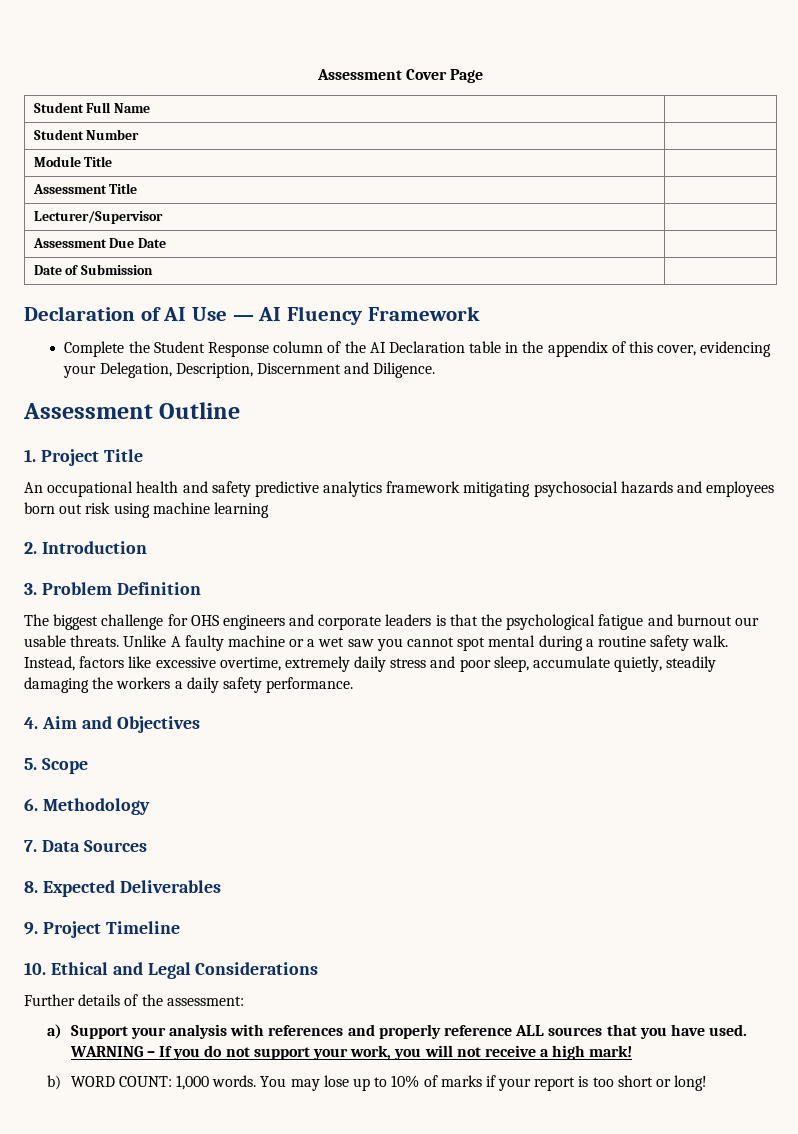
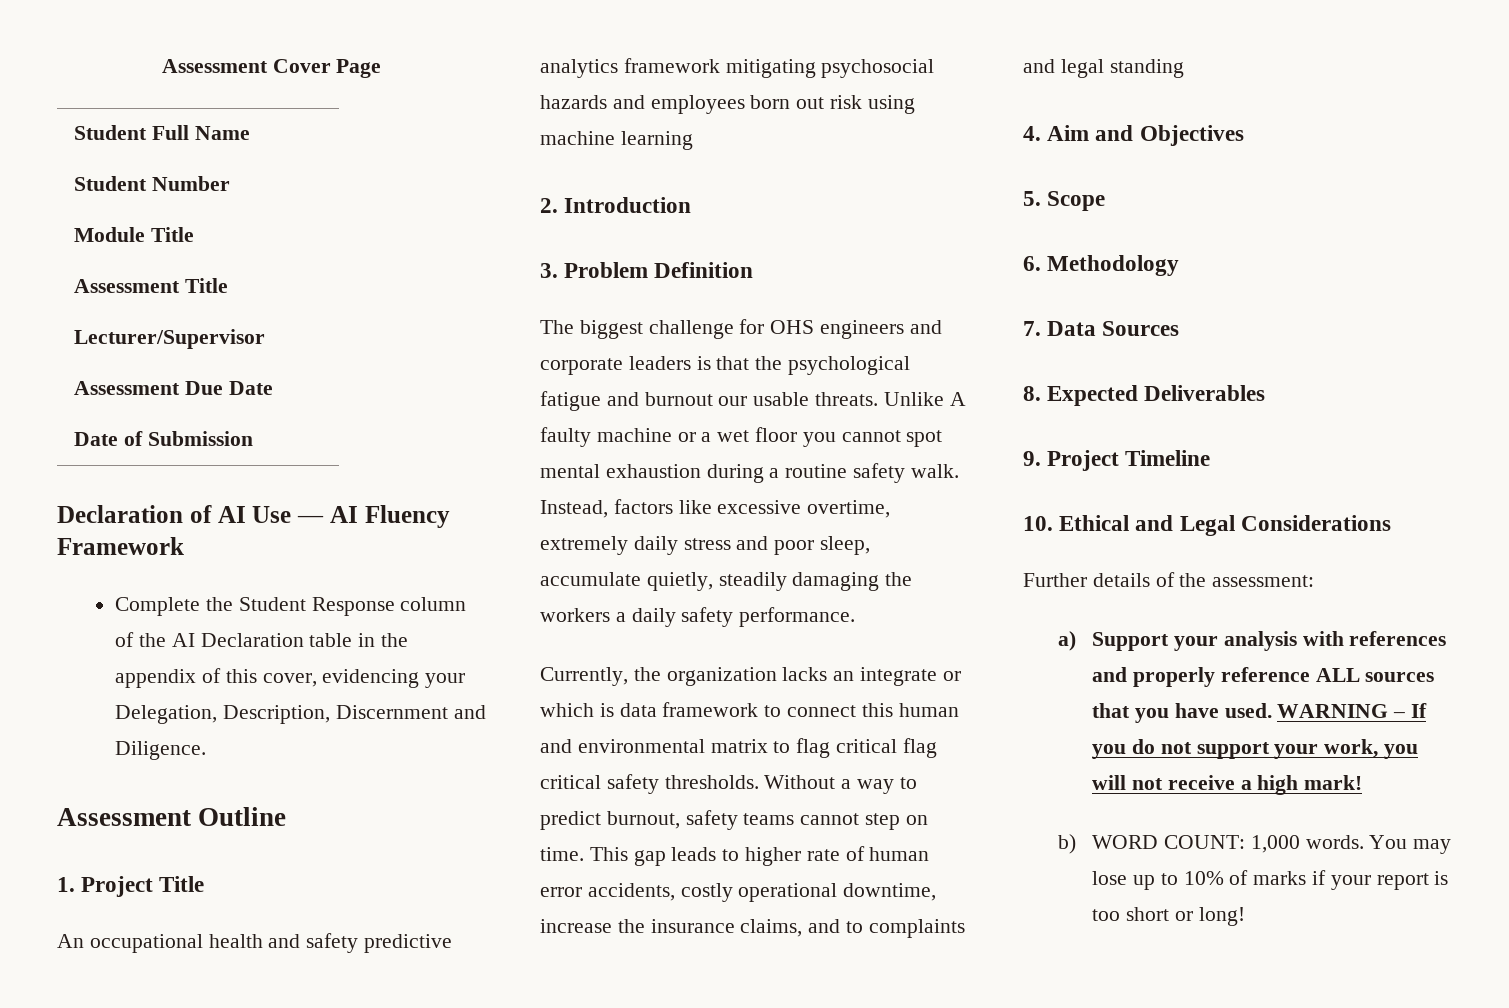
- Unlike A faulty machine or a wet saw you cannot spot mental during a routine safety walk.
+ Unlike A faulty machine or a wet floor you cannot spot mental exhaustion during a routine safety walk.
+ Currently, the organization lacks an integrate or which is data framework to connect this human and environmental matrix to flag critical flag critical safety thresholds. Without a way to predict burnout, safety teams cannot step on time. This gap leads to higher rate of human error accidents, costly operational downtime, increase the insurance claims, and to complaints and legal standing

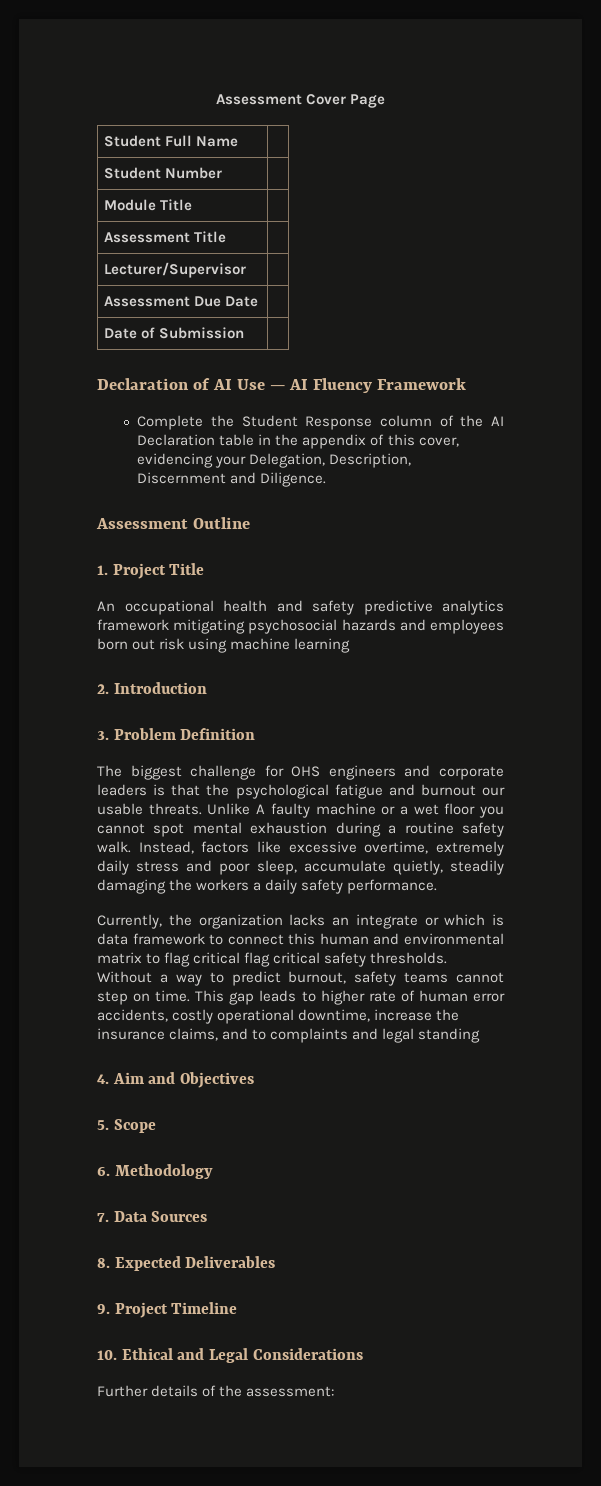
- a) Support your analysis with references and properly reference ALL sources that you have used. WARNING – If you do not support your work, you will not receive a high mark!
- b) WORD COUNT: 1,000 words. You may lose up to 10% of marks if your report is too short or long!

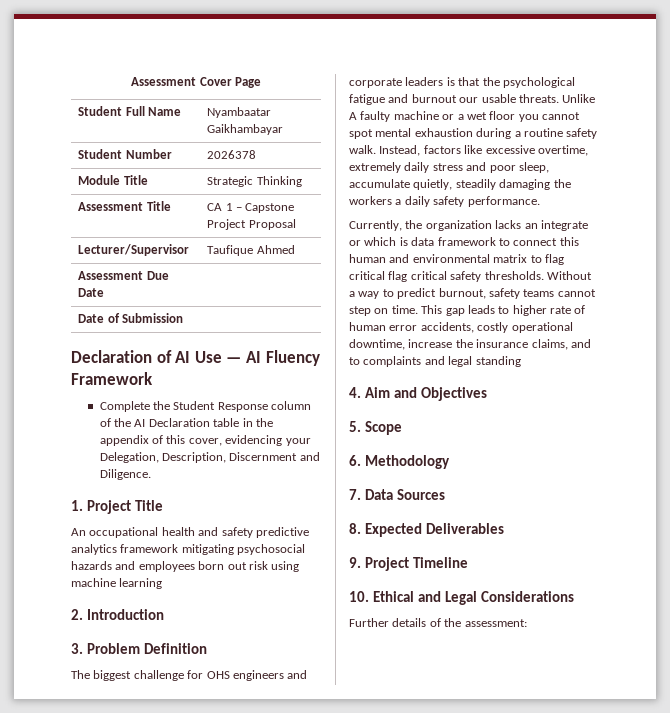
- Student Full Name |
+ Student Full Name | Nyambaatar Gaikhambayar
- Student Number |
+ Student Number | 2026378
- Module Title |
+ Module Title | Strategic Thinking
- Assessment Title |
+ Assessment Title | CA 1 – Capstone Project Proposal
- Lecturer/Supervisor |
+ Lecturer/Supervisor | Taufique Ahmed
- Assessment Outline

